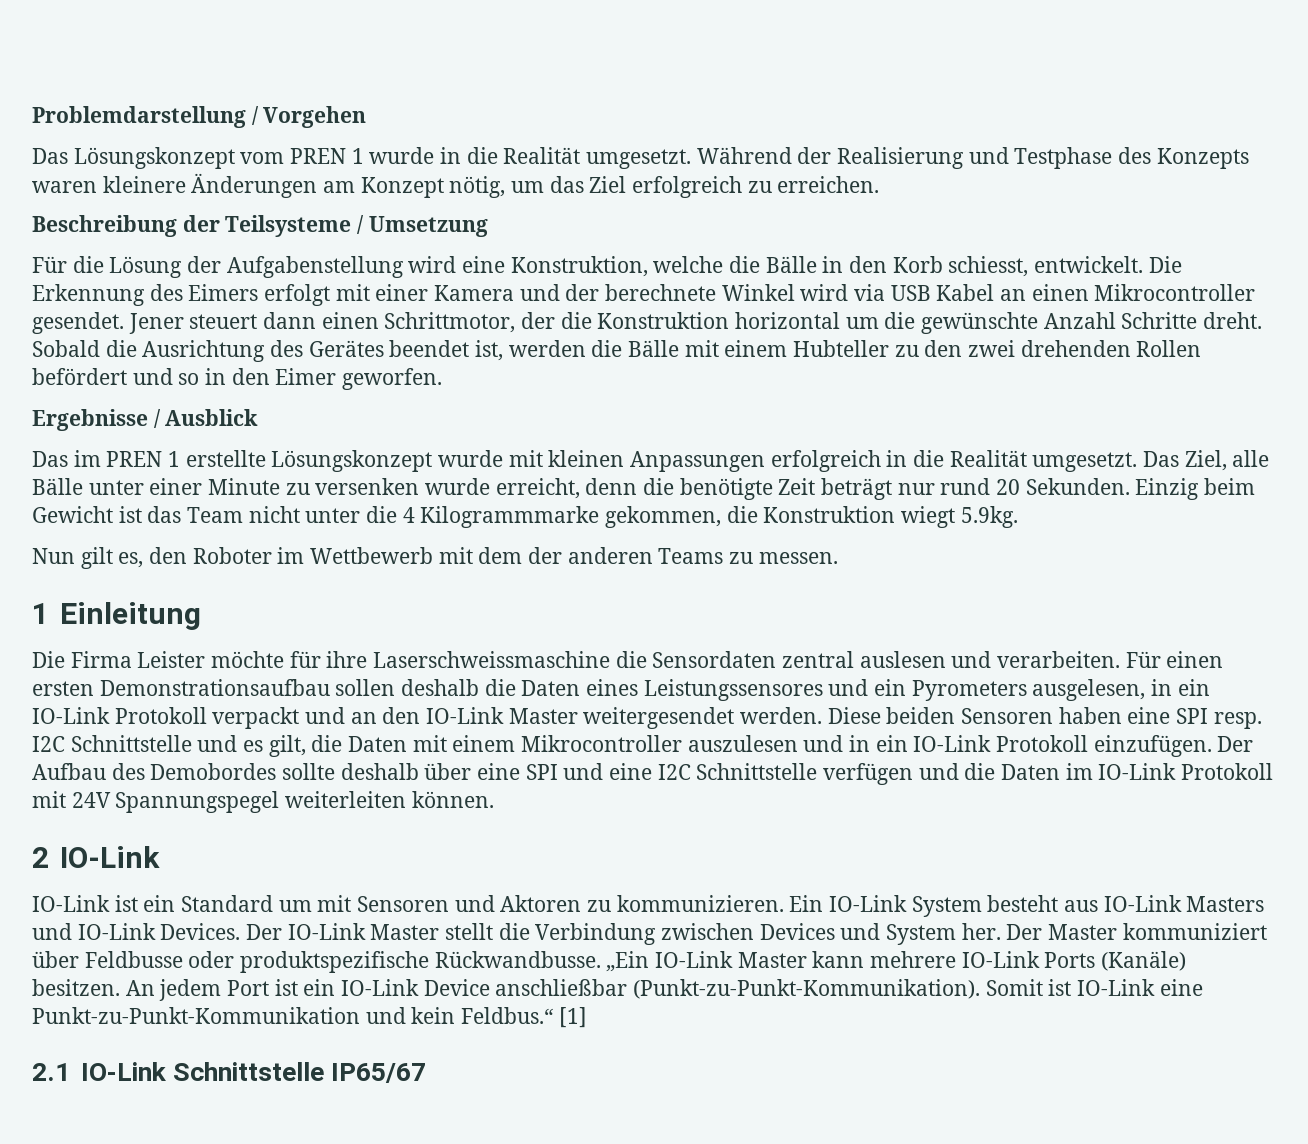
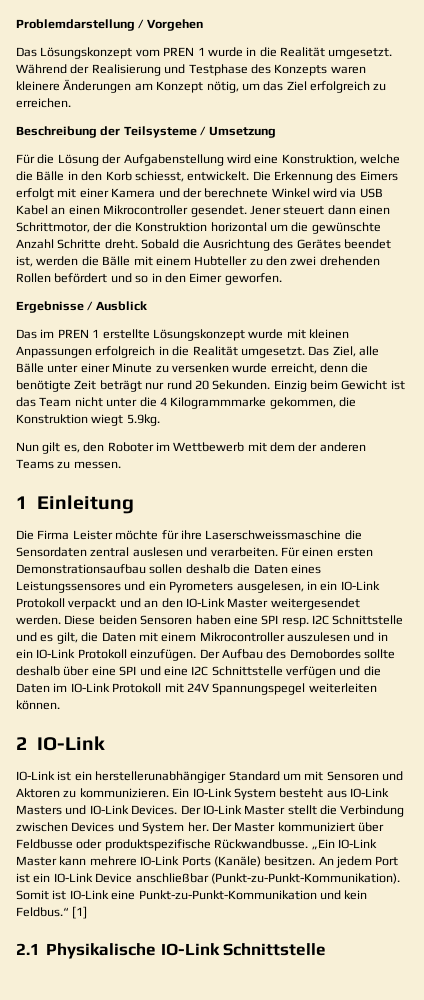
- IO-Link ist ein Standard um mit Sensoren und Aktoren zu kommunizieren.
+ IO-Link ist ein herstellerunabhängiger Standard um mit Sensoren und Aktoren zu kommunizieren.
- 2.1 IO-Link Schnittstelle IP65/67
+ 2.1 Physikalische IO-Link Schnittstelle

